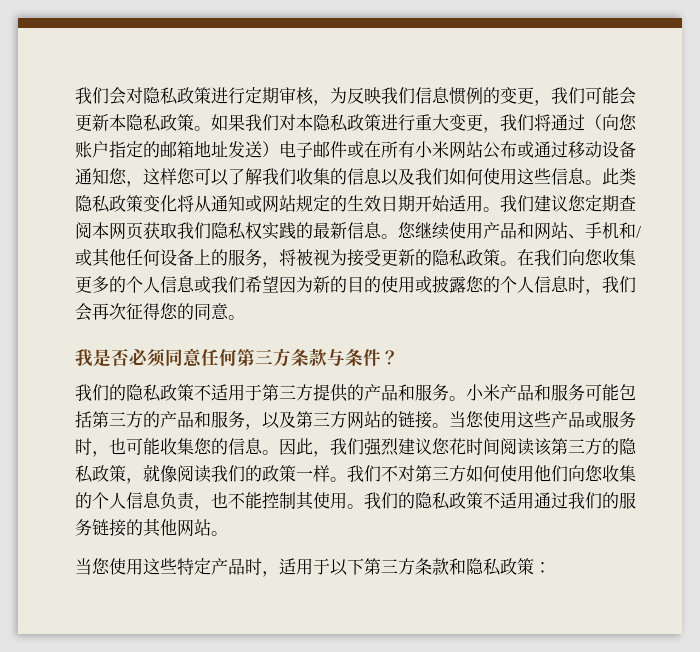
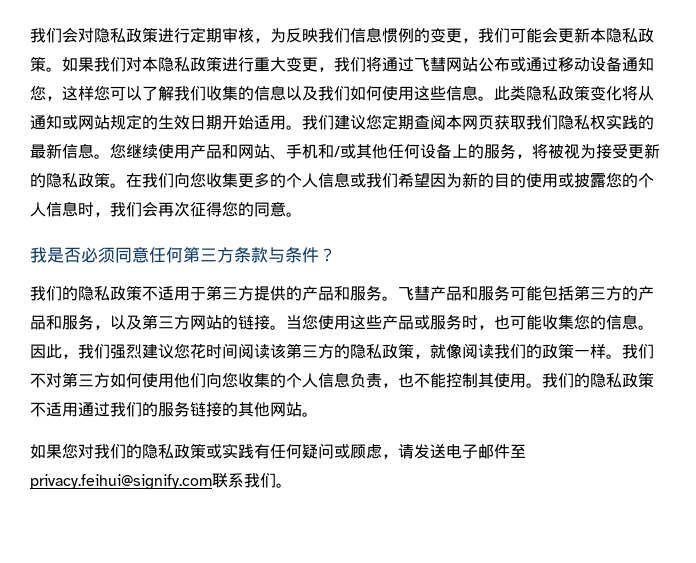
- 如果我们对本隐私政策进行重大变更，我们将通过（向您账户指定的邮箱地址发送）电子邮件或在所有小米网站公布或通过移动设备通知您，这样您可以了解我们收集的信息以及我们如何使用这些信息。
+ 如果我们对本隐私政策进行重大变更，我们将通过飞彗网站公布或通过移动设备通知您，这样您可以了解我们收集的信息以及我们如何使用这些信息。
- 小米产品和服务可能包括第三方的产品和服务，以及第三方网站的链接。
+ 飞彗产品和服务可能包括第三方的产品和服务，以及第三方网站的链接。
- 当您使用这些特定产品时，适用于以下第三方条款和隐私政策：
+ 如果您对我们的隐私政策或实践有任何疑问或顾虑，请发送电子邮件至privacy.feihui@signify.com联系我们。

